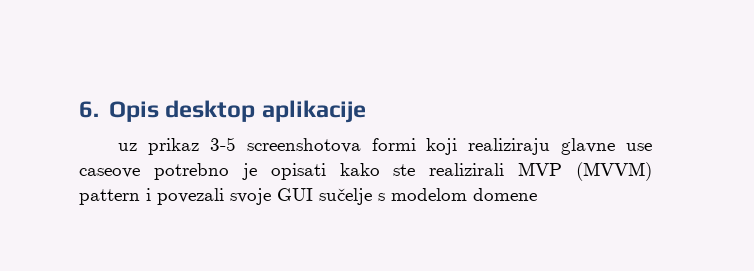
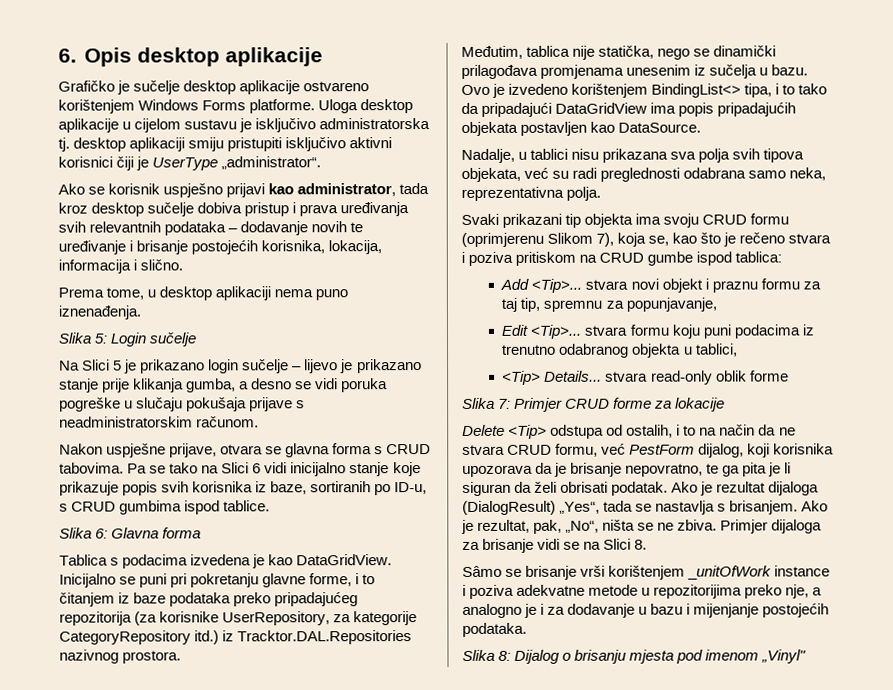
- uz prikaz 3-5 screenshotova formi koji realiziraju glavne use caseove potrebno je opisati kako ste realizirali MVP (MVVM) pattern i povezali svoje GUI sučelje s modelom domene
+ Grafičko je sučelje desktop aplikacije ostvareno korištenjem Windows Forms platforme. Uloga desktop aplikacije u cijelom sustavu je isključivo administratorska tj. desktop aplikaciji smiju pristupiti isključivo aktivni korisnici čiji je UserType „administrator“.
+ Ako se korisnik uspješno prijavi kao administrator, tada kroz desktop sučelje dobiva pristup i prava uređivanja svih relevantnih podataka – dodavanje novih te uređivanje i brisanje postojećih korisnika, lokacija, informacija i slično.
+ Prema tome, u desktop aplikaciji nema puno iznenađenja.
+ Slika 5: Login sučelje
+ Na Slici 5 je prikazano login sučelje – lijevo je prikazano stanje prije klikanja gumba, a desno se vidi poruka pogreške u slučaju pokušaja prijave s neadministratorskim računom.
+ Nakon uspješne prijave, otvara se glavna forma s CRUD tabovima. Pa se tako na Slici 6 vidi inicijalno stanje koje prikazuje popis svih korisnika iz baze, sortiranih po ID-u, s CRUD gumbima ispod tablice.
+ Slika 6: Glavna forma
+ Tablica s podacima izvedena je kao DataGridView. Inicijalno se puni pri pokretanju glavne forme, i to čitanjem iz baze podataka preko pripadajućeg repozitorija (za korisnike UserRepository, za kategorije CategoryRepository itd.) iz Tracktor.DAL.Repositories nazivnog prostora.
+ Međutim, tablica nije statička, nego se dinamički prilagođava promjenama unesenim iz sučelja u bazu. Ovo je izvedeno korištenjem BindingList<> tipa, i to tako da pripadajući DataGridView ima popis pripadajućih objekata postavljen kao DataSource.
+ Nadalje, u tablici nisu prikazana sva polja svih tipova objekata, već su radi preglednosti odabrana samo neka, reprezentativna polja.
+ Svaki prikazani tip objekta ima svoju CRUD formu (oprimjerenu Slikom 7), koja se, kao što je rečeno stvara i poziva pritiskom na CRUD gumbe ispod tablica:
+ Add <Tip>... stvara novi objekt i praznu formu za taj tip, spremnu za popunjavanje,
+ Edit <Tip>... stvara formu koju puni podacima iz trenutno odabranog objekta u tablici,
+ <Tip> Details... stvara read-only oblik forme
+ Slika 7: Primjer CRUD forme za lokacije
+ Delete <Tip> odstupa od ostalih, i to na način da ne stvara CRUD formu, već PestForm dijalog, koji korisnika upozorava da je brisanje nepovratno, te ga pita je li siguran da želi obrisati podatak. Ako je rezultat dijaloga (DialogResult) „Yes“, tada se nastavlja s brisanjem. Ako je rezultat, pak, „No“, ništa se ne zbiva. Primjer dijaloga za brisanje vidi se na Slici 8.
+ Sâmo se brisanje vrši korištenjem _unitOfWork instance i poziva adekvatne metode u repozitorijima preko nje, a analogno je i za dodavanje u bazu i mijenjanje postojećih podataka.
+ Slika 8: Dijalog o brisanju mjesta pod imenom „Vinyl"

